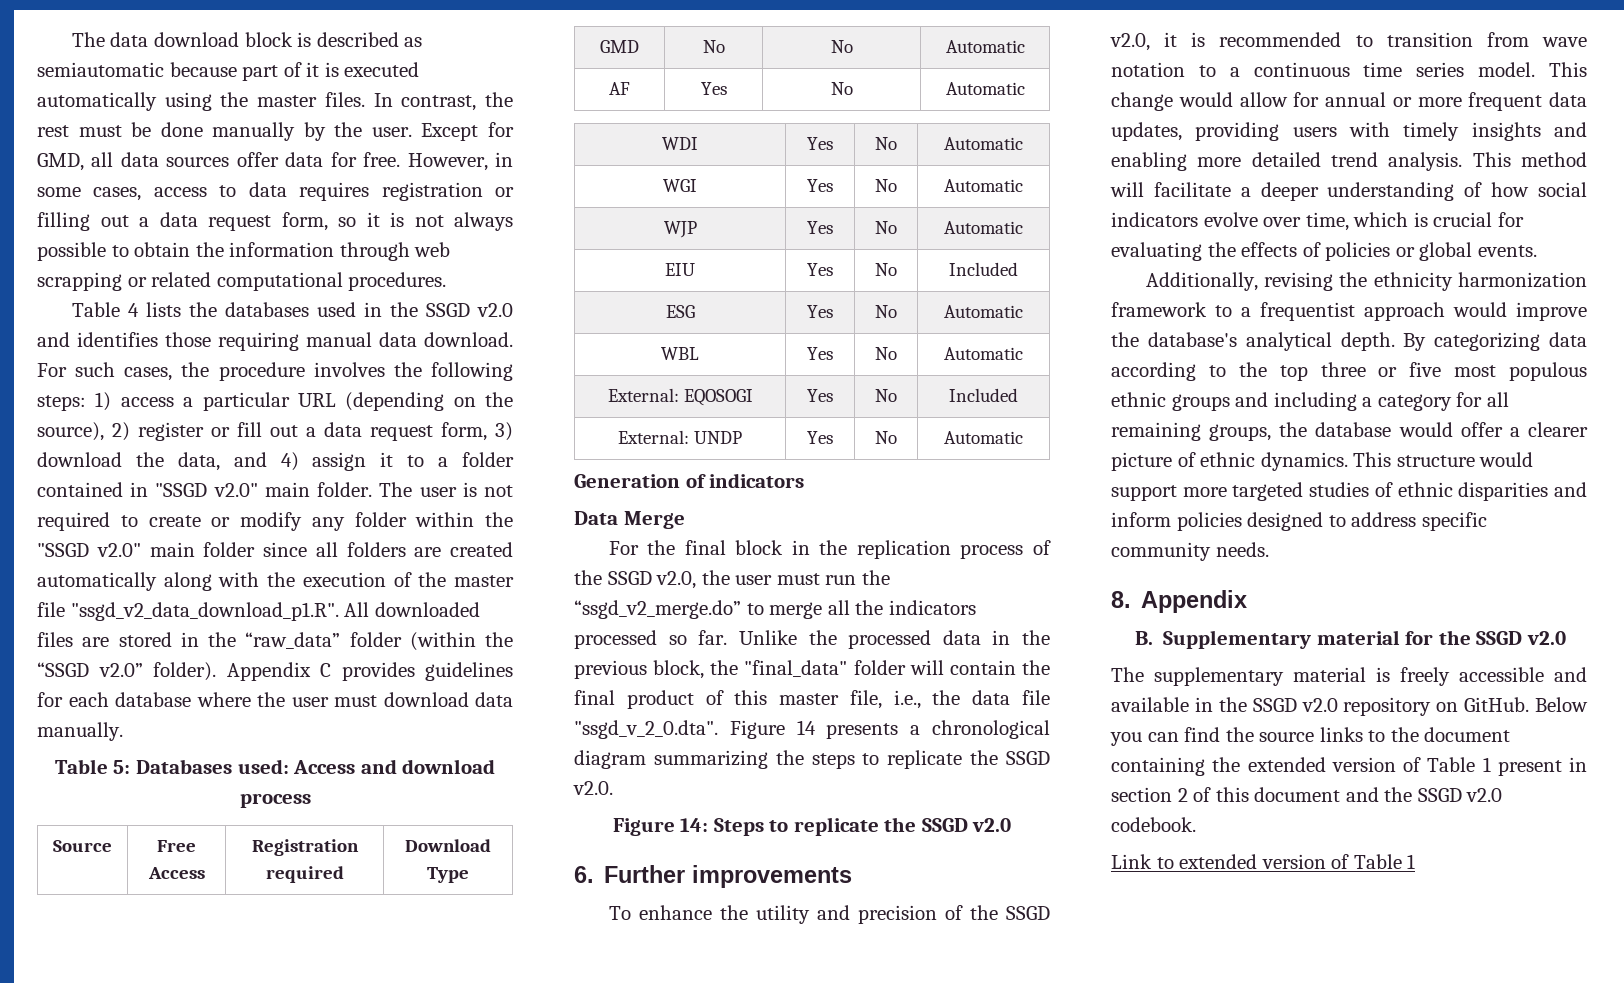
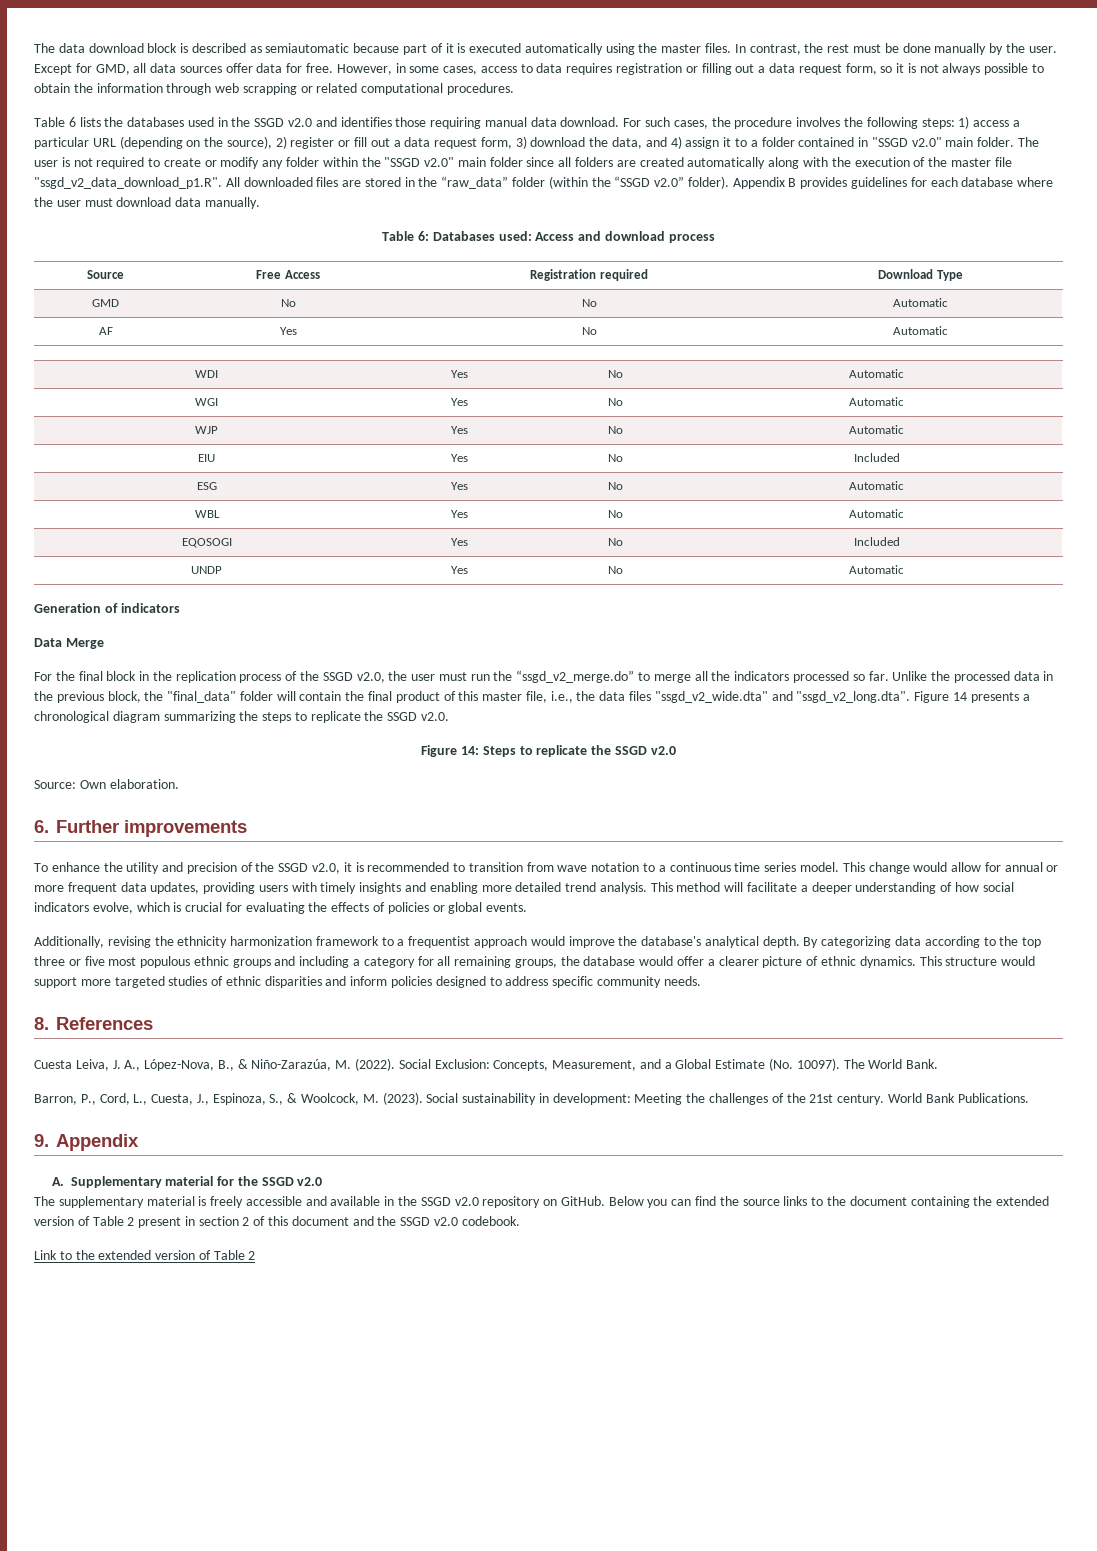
- Table 4 lists the databases used in the SSGD v2.0 and identifies those requiring manual data download.
+ Table 6 lists the databases used in the SSGD v2.0 and identifies those requiring manual data download.
- Appendix C provides guidelines for each database where the user must download data manually.
+ Appendix B provides guidelines for each database where the user must download data manually.
- Table 5: Databases used: Access and download process
+ Table 6: Databases used: Access and download process
- External: EQOSOGI | Yes | No | Included
+ EQOSOGI | Yes | No | Included
- External: UNDP | Yes | No | Automatic
+ UNDP | Yes | No | Automatic
- Unlike the processed data in the previous block, the "final_data" folder will contain the final product of this master file, i.e., the data file "ssgd_v_2_0.dta". Figure 14 presents a chronological diagram summarizing the steps to replicate the SSGD v2.0.
+ Unlike the processed data in the previous block, the "final_data" folder will contain the final product of this master file, i.e., the data files "ssgd_v2_wide.dta" and "ssgd_v2_long.dta". Figure 14 presents a chronological diagram summarizing the steps to replicate the SSGD v2.0.
+ Source: Own elaboration.
- This method will facilitate a deeper understanding of how social indicators evolve over time, which is crucial for evaluating the effects of policies or global events.
+ This method will facilitate a deeper understanding of how social indicators evolve, which is crucial for evaluating the effects of policies or global events.
- 8. Appendix
+ 8. References
+ Cuesta Leiva, J. A., López-Nova, B., & Niño-Zarazúa, M. (2022). Social Exclusion: Concepts, Measurement, and a Global Estimate (No. 10097). The World Bank.
+ Barron, P., Cord, L., Cuesta, J., Espinoza, S., & Woolcock, M. (2023). Social sustainability in development: Meeting the challenges of the 21st century. World Bank Publications.
+ 9. Appendix
- B. Supplementary material for the SSGD v2.0
+ A. Supplementary material for the SSGD v2.0
- Below you can find the source links to the document containing the extended version of Table 1 present in section 2 of this document and the SSGD v2.0 codebook.
+ Below you can find the source links to the document containing the extended version of Table 2 present in section 2 of this document and the SSGD v2.0 codebook.
- Link to extended version of Table 1
+ Link to the extended version of Table 2

